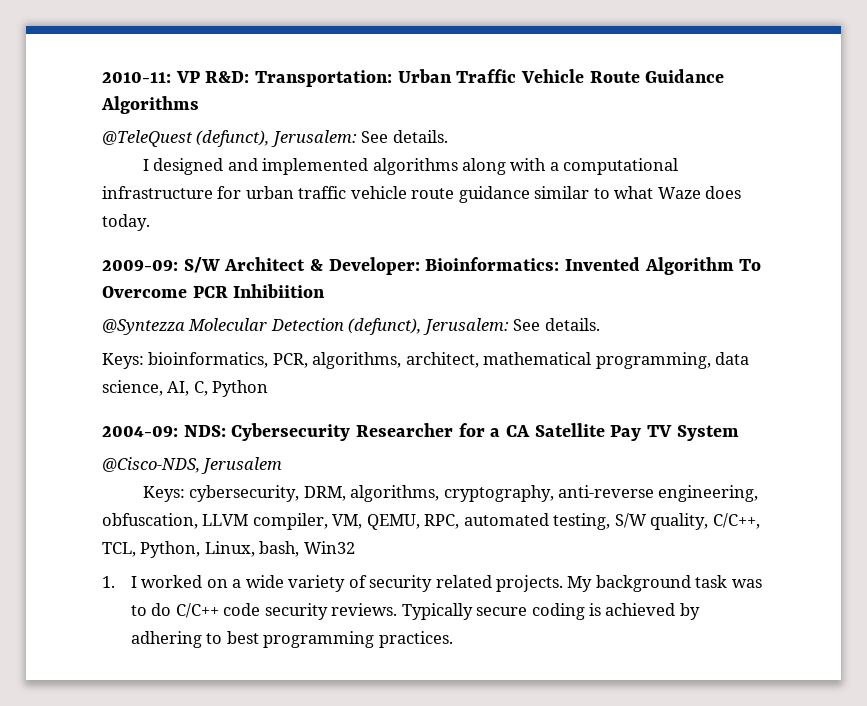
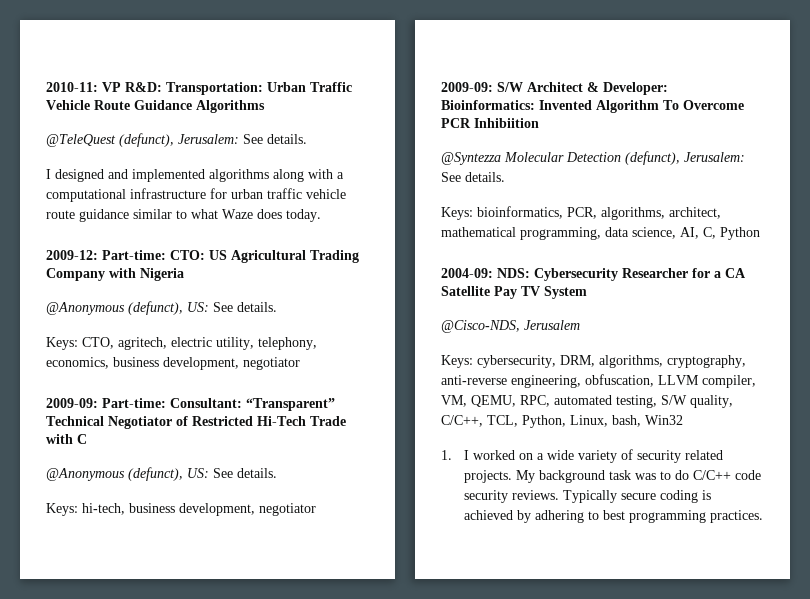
+ 2009-12: Part-time: CTO: US Agricultural Trading Company with Nigeria
+ @Anonymous (defunct), US: See details.
+ Keys: CTO, agritech, electric utility, telephony, economics, business development, negotiator
+ 2009-09: Part-time: Consultant: “Transparent” Technical Negotiator of Restricted Hi-Tech Trade with C
+ @Anonymous (defunct), US: See details.
+ Keys: hi-tech, business development, negotiator

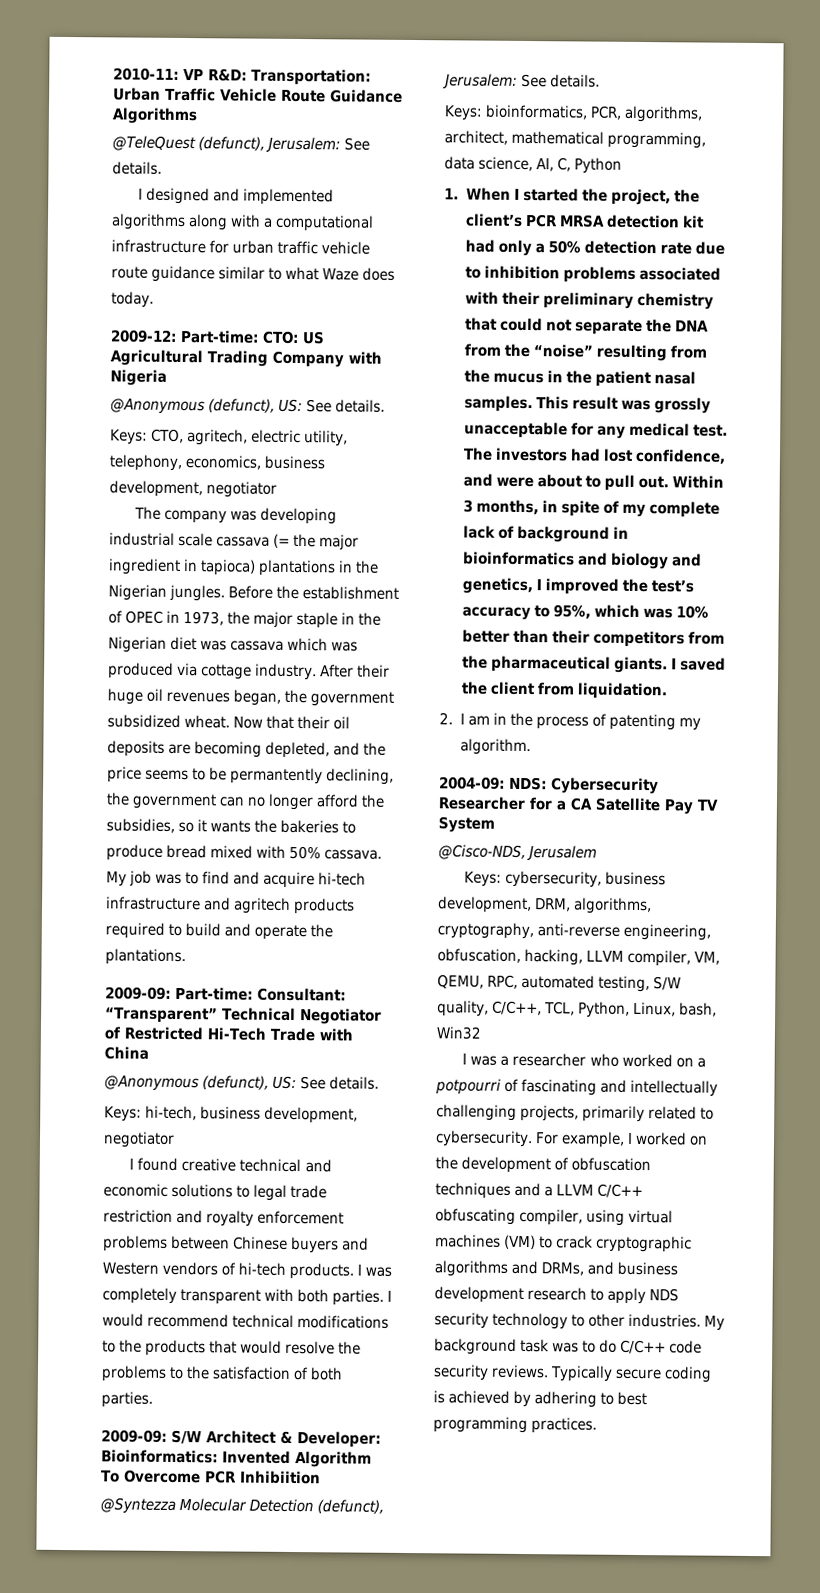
+ The company was developing industrial scale cassava (= the major ingredient in tapioca) plantations in the Nigerian jungles. Before the establishment of OPEC in 1973, the major staple in the Nigerian diet was cassava which was produced via cottage industry. After their huge oil revenues began, the government subsidized wheat. Now that their oil deposits are becoming depleted, and the price seems to be permantently declining, the government can no longer afford the subsidies, so it wants the bakeries to produce bread mixed with 50% cassava. My job was to find and acquire hi-tech infrastructure and agritech products required to build and operate the plantations.
- 2009-09: Part-time: Consultant: “Transparent” Technical Negotiator of Restricted Hi-Tech Trade with C
+ 2009-09: Part-time: Consultant: “Transparent” Technical Negotiator of Restricted Hi-Tech Trade with China
+ I found creative technical and economic solutions to legal trade restriction and royalty enforcement problems between Chinese buyers and Western vendors of hi-tech products. I was completely transparent with both parties. I would recommend technical modifications to the products that would resolve the problems to the satisfaction of both parties.
+ 1. When I started the project, the client’s PCR MRSA detection kit had only a 50% detection rate due to inhibition problems associated with their preliminary chemistry that could not separate the DNA from the “noise” resulting from the mucus in the patient nasal samples. This result was grossly unacceptable for any medical test. The investors had lost confidence, and were about to pull out. Within 3 months, in spite of my complete lack of background in bioinformatics and biology and genetics, I improved the test’s accuracy to 95%, which was 10% better than their competitors from the pharmaceutical giants. I saved the client from liquidation.
+ 2. I am in the process of patenting my algorithm.
- Keys: cybersecurity, DRM, algorithms, cryptography, anti-reverse engineering, obfuscation, LLVM compiler, VM, QEMU, RPC, automated testing, S/W quality, C/C++, TCL, Python, Linux, bash, Win32
+ Keys: cybersecurity, business development, DRM, algorithms, cryptography, anti-reverse engineering, obfuscation, hacking, LLVM compiler, VM, QEMU, RPC, automated testing, S/W quality, C/C++, TCL, Python, Linux, bash, Win32
- 1. I worked on a wide variety of security related projects.
+ I was a researcher who worked on a potpourri of fascinating and intellectually challenging projects, primarily related to cybersecurity. For example, I worked on the development of obfuscation techniques and a LLVM C/C++ obfuscating compiler, using virtual machines (VM) to crack cryptographic algorithms and DRMs, and business development research to apply NDS security technology to other industries.

